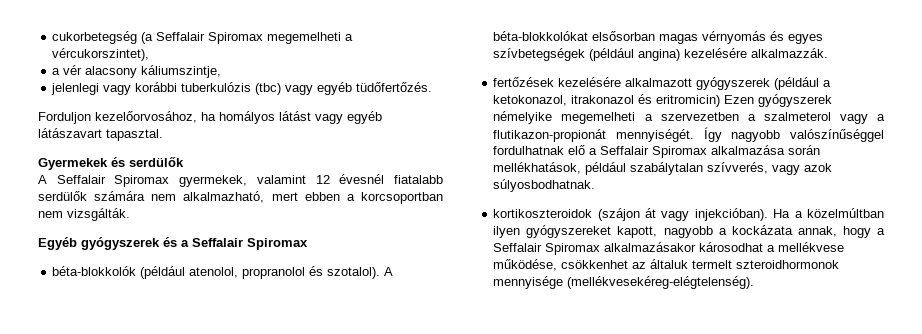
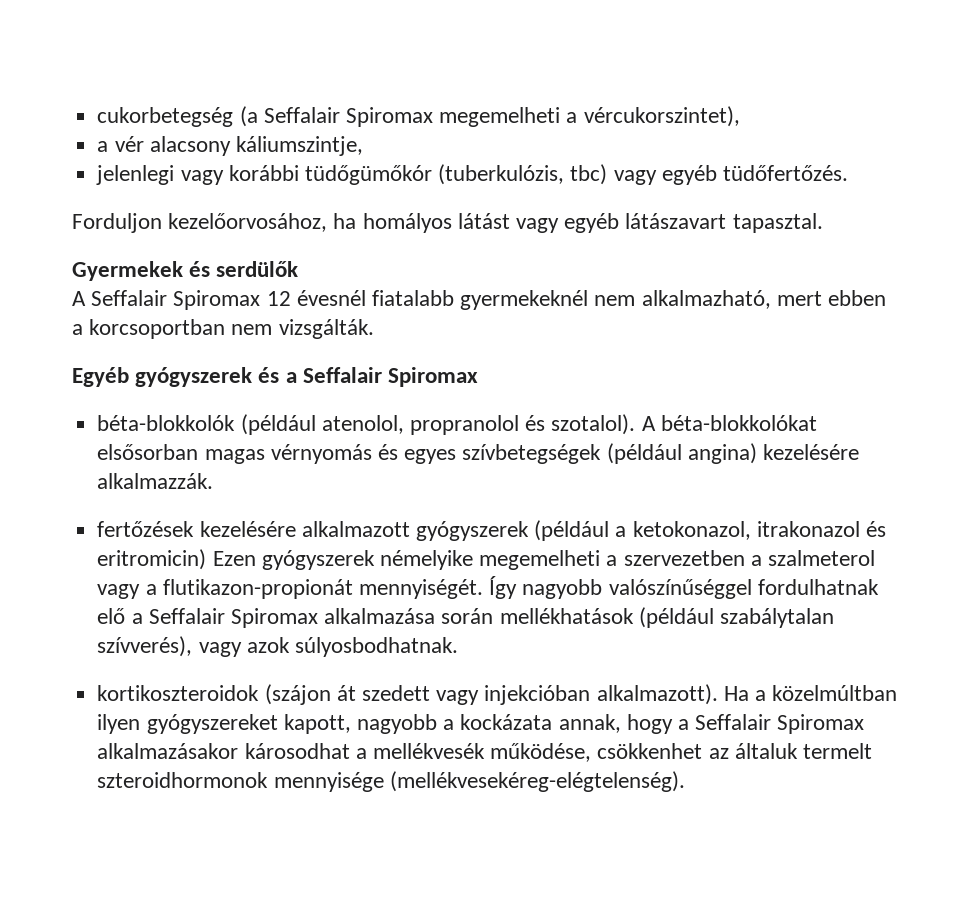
- jelenlegi vagy korábbi tuberkulózis (tbc) vagy egyéb tüdőfertőzés.
+ jelenlegi vagy korábbi tüdőgümőkór (tuberkulózis, tbc) vagy egyéb tüdőfertőzés.
- A Seffalair Spiromax gyermekek, valamint 12 évesnél fiatalabb serdülők számára nem alkalmazható, mert ebben a korcsoportban nem vizsgálták.
+ A Seffalair Spiromax 12 évesnél fiatalabb gyermekeknél nem alkalmazható, mert ebben a korcsoportban nem vizsgálták.
- Így nagyobb valószínűséggel fordulhatnak elő a Seffalair Spiromax alkalmazása során mellékhatások, például szabálytalan szívverés, vagy azok súlyosbodhatnak.
+ Így nagyobb valószínűséggel fordulhatnak elő a Seffalair Spiromax alkalmazása során mellékhatások (például szabálytalan szívverés), vagy azok súlyosbodhatnak.
- kortikoszteroidok (szájon át vagy injekcióban).
+ kortikoszteroidok (szájon át szedett vagy injekcióban alkalmazott).
- Ha a közelmúltban ilyen gyógyszereket kapott, nagyobb a kockázata annak, hogy a Seffalair Spiromax alkalmazásakor károsodhat a mellékvese működése, csökkenhet az általuk termelt szteroidhormonok mennyisége (mellékvesekéreg-elégtelenség).
+ Ha a közelmúltban ilyen gyógyszereket kapott, nagyobb a kockázata annak, hogy a Seffalair Spiromax alkalmazásakor károsodhat a mellékvesék működése, csökkenhet az általuk termelt szteroidhormonok mennyisége (mellékvesekéreg-elégtelenség).

